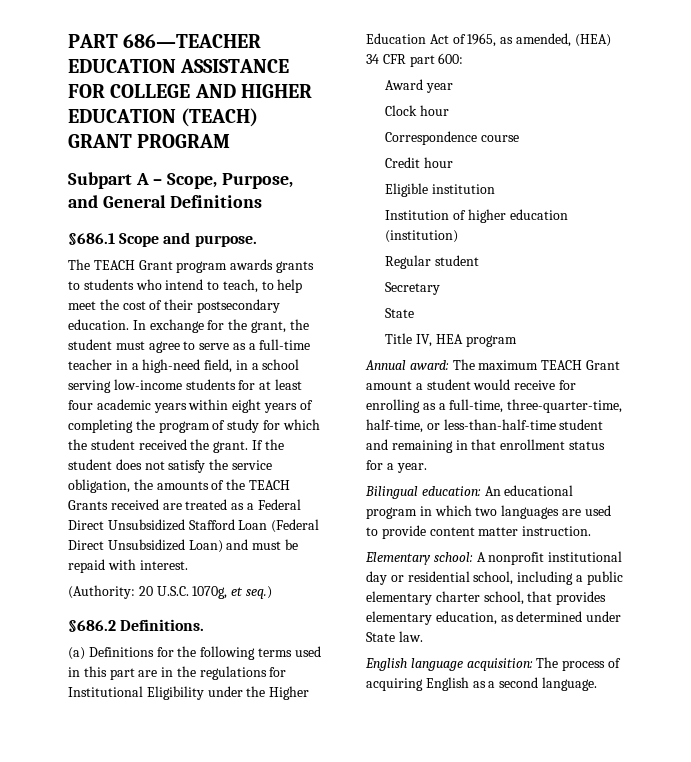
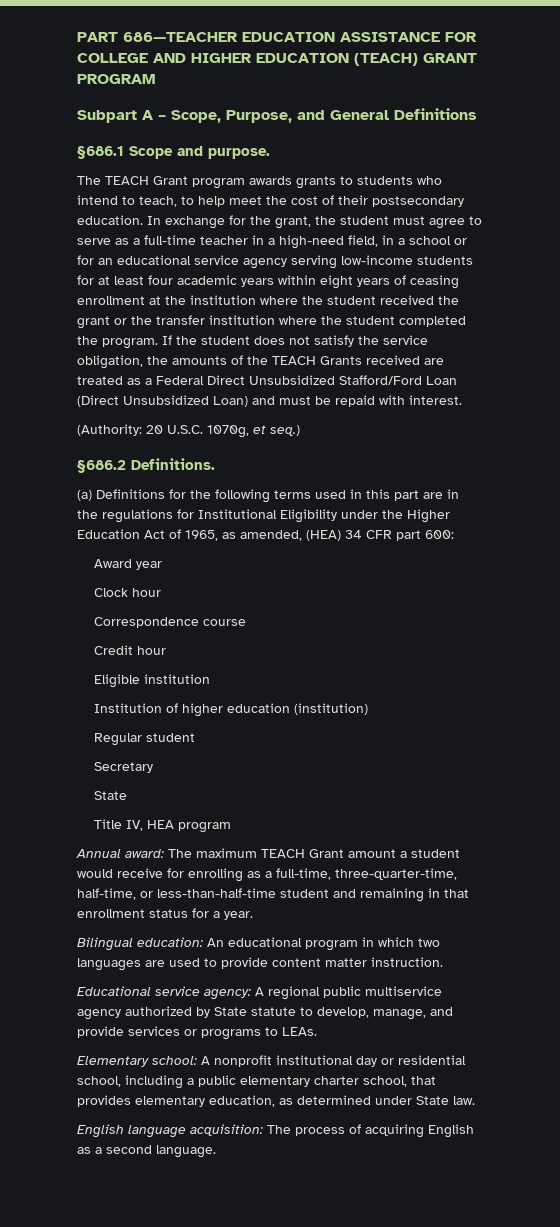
- In exchange for the grant, the student must agree to serve as a full-time teacher in a high-need field, in a school serving low-income students for at least four academic years within eight years of completing the program of study for which the student received the grant.
+ In exchange for the grant, the student must agree to serve as a full-time teacher in a high-need field, in a school or for an educational service agency serving low-income students for at least four academic years within eight years of ceasing enrollment at the institution where the student received the grant or the transfer institution where the student completed the program.
- If the student does not satisfy the service obligation, the amounts of the TEACH Grants received are treated as a Federal Direct Unsubsidized Stafford Loan (Federal Direct Unsubsidized Loan) and must be repaid with interest.
+ If the student does not satisfy the service obligation, the amounts of the TEACH Grants received are treated as a Federal Direct Unsubsidized Stafford/Ford Loan (Direct Unsubsidized Loan) and must be repaid with interest.
+ Educational service agency: A regional public multiservice agency authorized by State statute to develop, manage, and provide services or programs to LEAs.

